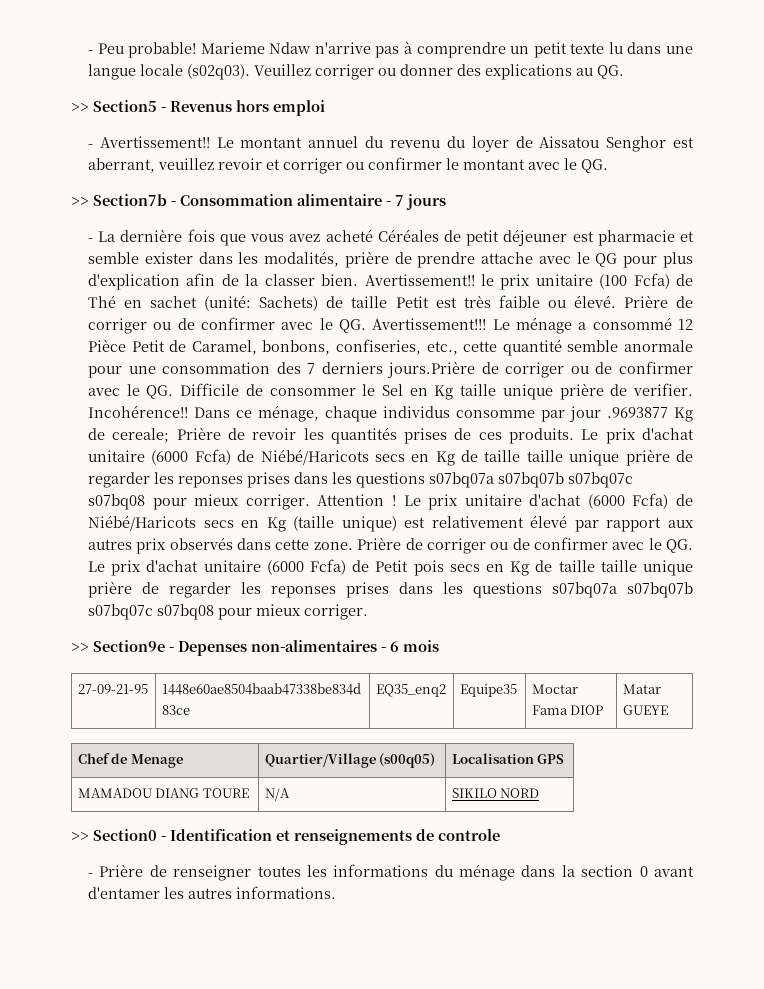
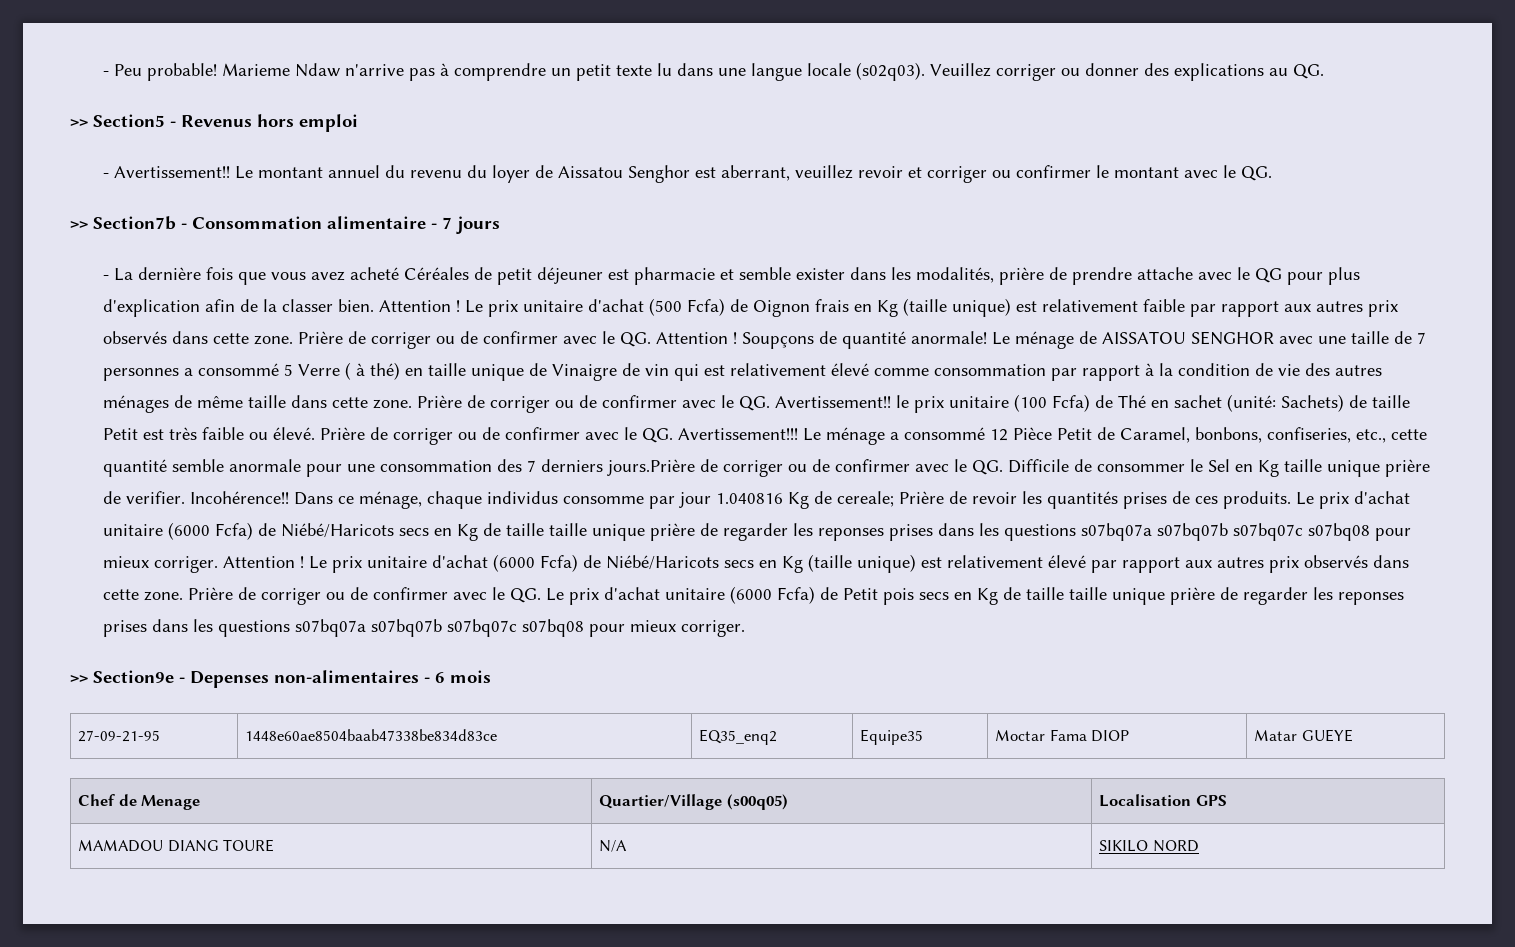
- Avertissement!! le prix unitaire (100 Fcfa) de Thé en sachet (unité: Sachets) de taille Petit est très faible ou élevé.
+ Attention ! Le prix unitaire d'achat (500 Fcfa) de Oignon frais en Kg (taille unique) est relativement faible par rapport aux autres prix observés dans cette zone. Prière de corriger ou de confirmer avec le QG. Attention ! Soupçons de quantité anormale! Le ménage de AISSATOU SENGHOR avec une taille de 7 personnes a consommé 5 Verre ( à thé) en taille unique de Vinaigre de vin qui est relativement élevé comme consommation par rapport à la condition de vie des autres ménages de même taille dans cette zone. Prière de corriger ou de confirmer avec le QG. Avertissement!! le prix unitaire (100 Fcfa) de Thé en sachet (unité: Sachets) de taille Petit est très faible ou élevé.
- Dans ce ménage, chaque individus consomme par jour .9693877 Kg de cereale; Prière de revoir les quantités prises de ces produits.
+ Dans ce ménage, chaque individus consomme par jour 1.040816 Kg de cereale; Prière de revoir les quantités prises de ces produits.
- >> Section0 - Identification et renseignements de controle
- - Prière de renseigner toutes les informations du ménage dans la section 0 avant d'entamer les autres informations.

